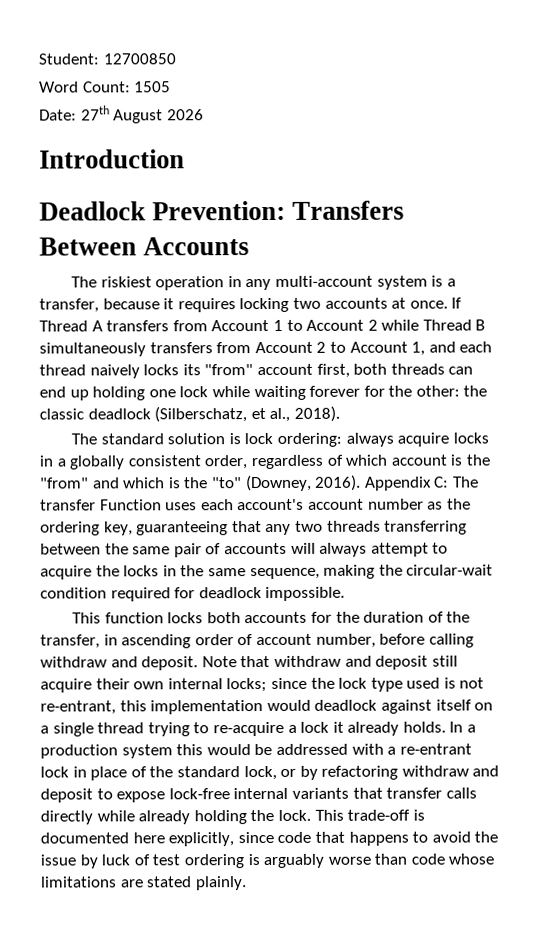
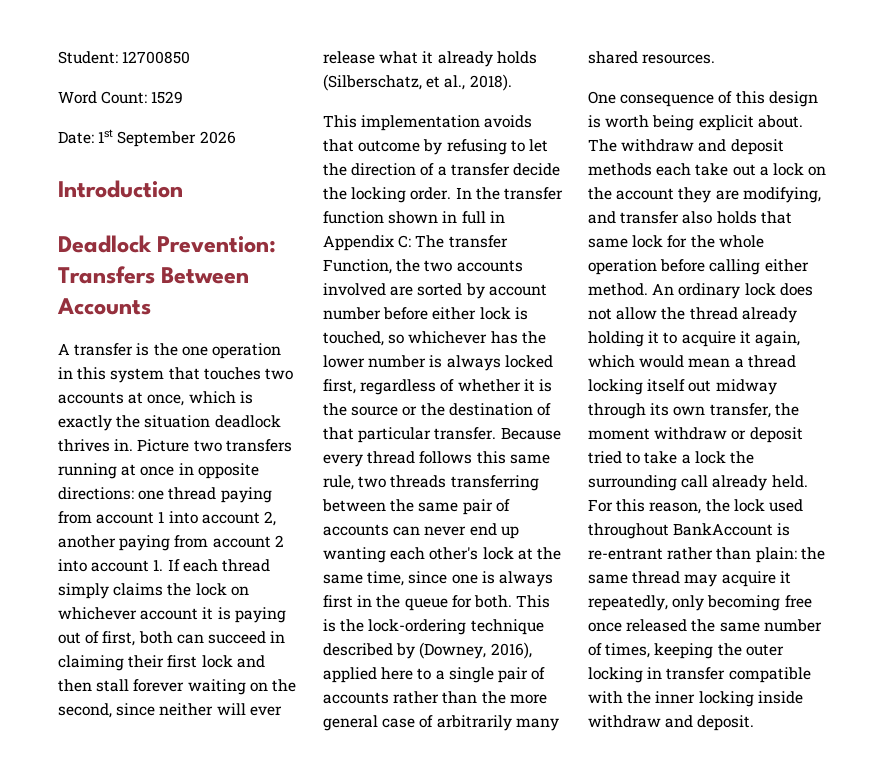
- Word Count: 1505
+ Word Count: 1529
- Date: 27th August 2026
+ Date: 1st September 2026
- The riskiest operation in any multi-account system is a transfer, because it requires locking two accounts at once. If Thread A transfers from Account 1 to Account 2 while Thread B simultaneously transfers from Account 2 to Account 1, and each thread naively locks its "from" account first, both threads can end up holding one lock while waiting forever for the other: the classic deadlock (Silberschatz, et al., 2018).
- The standard solution is lock ordering: always acquire locks in a globally consistent order, regardless of which account is the "from" and which is the "to" (Downey, 2016). Appendix C: The transfer Function uses each account's account number as the ordering key, guaranteeing that any two threads transferring between the same pair of accounts will always attempt to acquire the locks in the same sequence, making the circular-wait condition required for deadlock impossible.
- This function locks both accounts for the duration of the transfer, in ascending order of account number, before calling withdraw and deposit. Note that withdraw and deposit still acquire their own internal locks; since the lock type used is not re-entrant, this implementation would deadlock against itself on a single thread trying to re-acquire a lock it already holds. In a production system this would be addressed with a re-entrant lock in place of the standard lock, or by refactoring withdraw and deposit to expose lock-free internal variants that transfer calls directly while already holding the lock. This trade-off is documented here explicitly, since code that happens to avoid the issue by luck of test ordering is arguably worse than code whose limitations are stated plainly.
+ A transfer is the one operation in this system that touches two accounts at once, which is exactly the situation deadlock thrives in. Picture two transfers running at once in opposite directions: one thread paying from account 1 into account 2, another paying from account 2 into account 1. If each thread simply claims the lock on whichever account it is paying out of first, both can succeed in claiming their first lock and then stall forever waiting on the second, since neither will ever release what it already holds (Silberschatz, et al., 2018).
+ This implementation avoids that outcome by refusing to let the direction of a transfer decide the locking order. In the transfer function shown in full in Appendix C: The transfer Function, the two accounts involved are sorted by account number before either lock is touched, so whichever has the lower number is always locked first, regardless of whether it is the source or the destination of that particular transfer. Because every thread follows this same rule, two threads transferring between the same pair of accounts can never end up wanting each other's lock at the same time, since one is always first in the queue for both. This is the lock-ordering technique described by (Downey, 2016), applied here to a single pair of accounts rather than the more general case of arbitrarily many shared resources.
+ One consequence of this design is worth being explicit about. The withdraw and deposit methods each take out a lock on the account they are modifying, and transfer also holds that same lock for the whole operation before calling either method. An ordinary lock does not allow the thread already holding it to acquire it again, which would mean a thread locking itself out midway through its own transfer, the moment withdraw or deposit tried to take a lock the surrounding call already held. For this reason, the lock used throughout BankAccount is re-entrant rather than plain: the same thread may acquire it repeatedly, only becoming free once released the same number of times, keeping the outer locking in transfer compatible with the inner locking inside withdraw and deposit.

